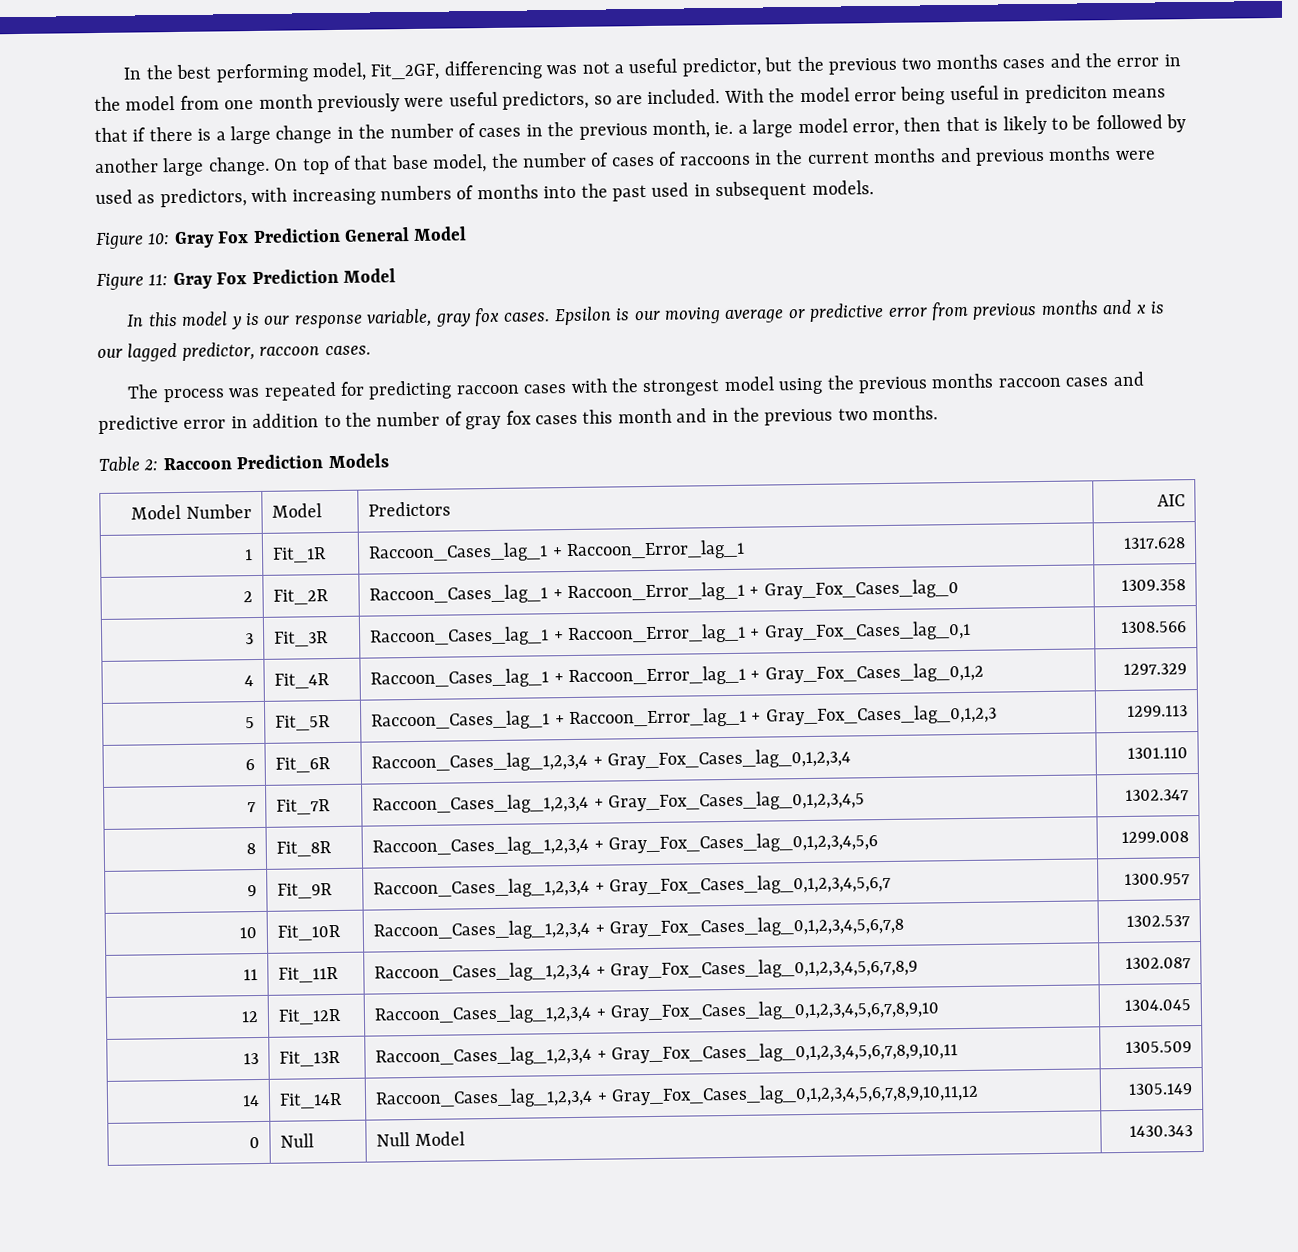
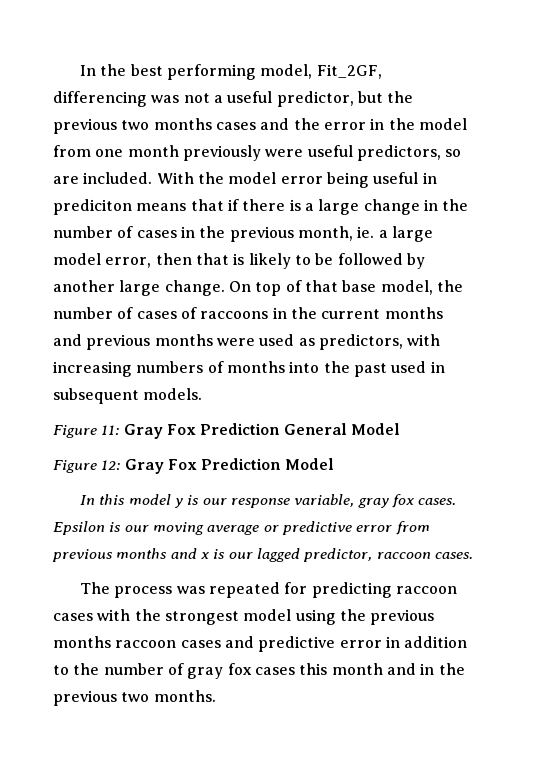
- Figure 10: Gray Fox Prediction General Model
+ Figure 11: Gray Fox Prediction General Model
- Figure 11: Gray Fox Prediction Model
+ Figure 12: Gray Fox Prediction Model
- Table 2: Raccoon Prediction Models
- Model Number | Model | Predictors | AIC
- 1 | Fit_1R | Raccoon_Cases_lag_1 + Raccoon_Error_lag_1 | 1317.628
- 2 | Fit_2R | Raccoon_Cases_lag_1 + Raccoon_Error_lag_1 + Gray_Fox_Cases_lag_0 | 1309.358
- 3 | Fit_3R | Raccoon_Cases_lag_1 + Raccoon_Error_lag_1 + Gray_Fox_Cases_lag_0,1 | 1308.566
- 4 | Fit_4R | Raccoon_Cases_lag_1 + Raccoon_Error_lag_1 + Gray_Fox_Cases_lag_0,1,2 | 1297.329
- 5 | Fit_5R | Raccoon_Cases_lag_1 + Raccoon_Error_lag_1 + Gray_Fox_Cases_lag_0,1,2,3 | 1299.113
- 6 | Fit_6R | Raccoon_Cases_lag_1,2,3,4 + Gray_Fox_Cases_lag_0,1,2,3,4 | 1301.110
- 7 | Fit_7R | Raccoon_Cases_lag_1,2,3,4 + Gray_Fox_Cases_lag_0,1,2,3,4,5 | 1302.347
- 8 | Fit_8R | Raccoon_Cases_lag_1,2,3,4 + Gray_Fox_Cases_lag_0,1,2,3,4,5,6 | 1299.008
- 9 | Fit_9R | Raccoon_Cases_lag_1,2,3,4 + Gray_Fox_Cases_lag_0,1,2,3,4,5,6,7 | 1300.957
- 10 | Fit_10R | Raccoon_Cases_lag_1,2,3,4 + Gray_Fox_Cases_lag_0,1,2,3,4,5,6,7,8 | 1302.537
- 11 | Fit_11R | Raccoon_Cases_lag_1,2,3,4 + Gray_Fox_Cases_lag_0,1,2,3,4,5,6,7,8,9 | 1302.087
- 12 | Fit_12R | Raccoon_Cases_lag_1,2,3,4 + Gray_Fox_Cases_lag_0,1,2,3,4,5,6,7,8,9,10 | 1304.045
- 13 | Fit_13R | Raccoon_Cases_lag_1,2,3,4 + Gray_Fox_Cases_lag_0,1,2,3,4,5,6,7,8,9,10,11 | 1305.509
- 14 | Fit_14R | Raccoon_Cases_lag_1,2,3,4 + Gray_Fox_Cases_lag_0,1,2,3,4,5,6,7,8,9,10,11,12 | 1305.149
- 0 | Null | Null Model | 1430.343

